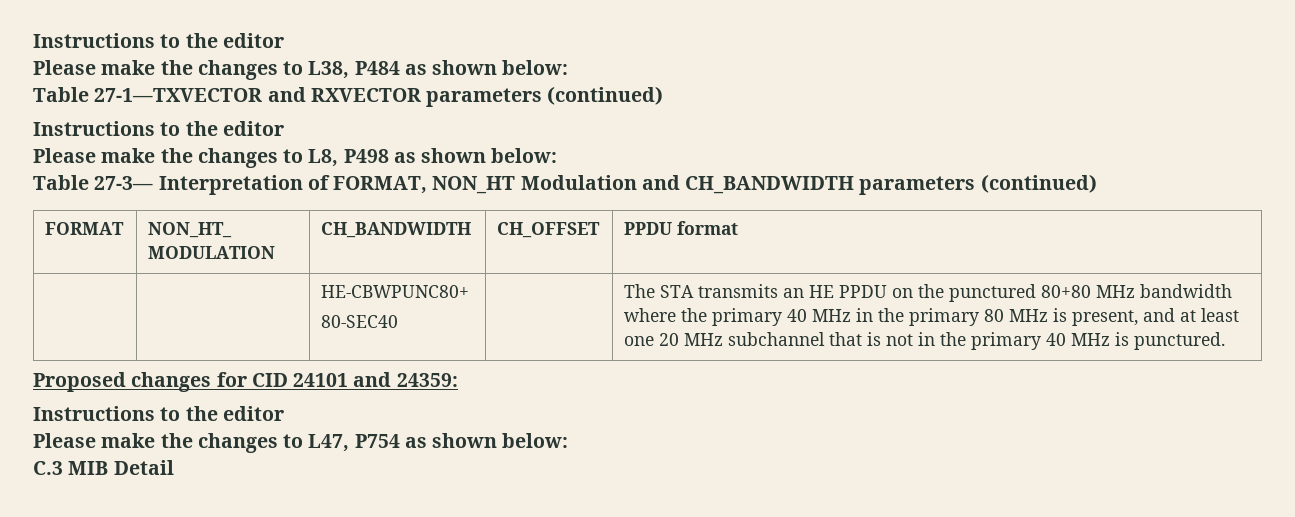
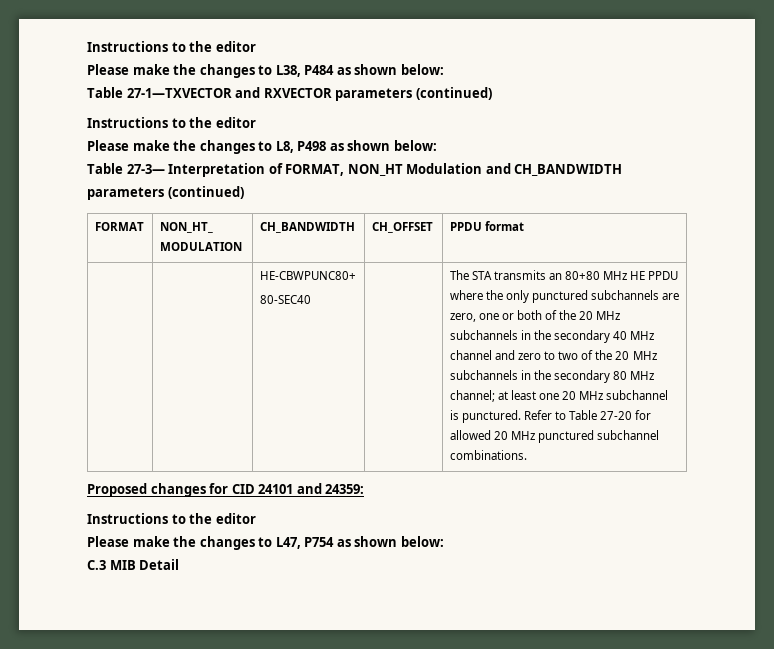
- The STA transmits an HE PPDU on the punctured 80+80 MHz bandwidth where the primary 40 MHz in the primary 80 MHz is present, and at least one 20 MHz subchannel that is not in the primary 40 MHz is punctured.
+ The STA transmits an 80+80 MHz HE PPDU where the only punctured subchannels are zero, one or both of the 20 MHz subchannels in the secondary 40 MHz channel and zero to two of the 20 MHz subchannels in the secondary 80 MHz channel; at least one 20 MHz subchannel is punctured. Refer to Table 27-20 for allowed 20 MHz punctured subchannel combinations.

